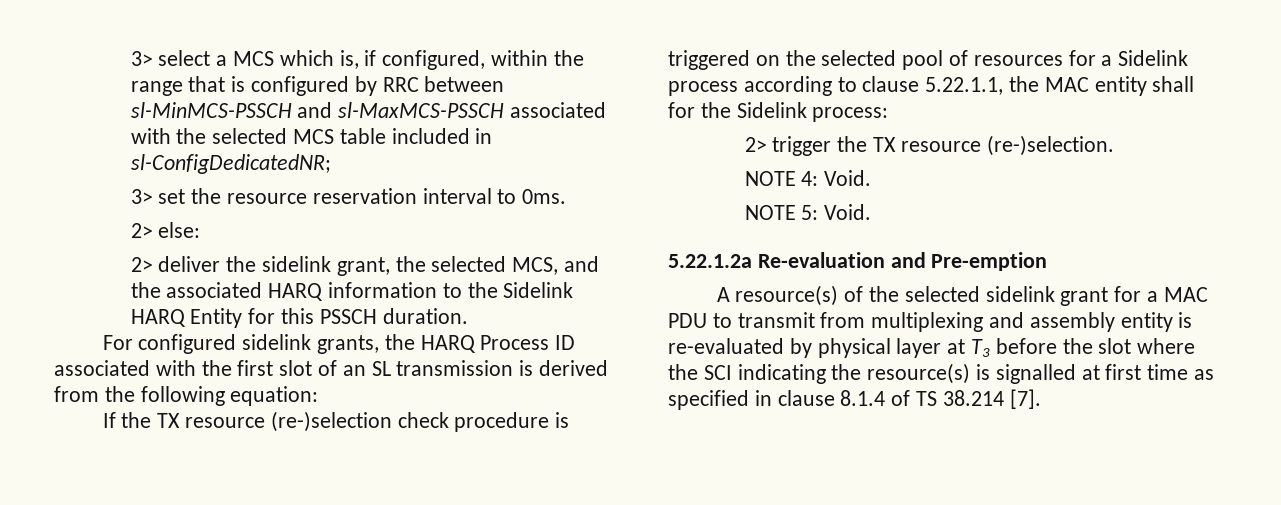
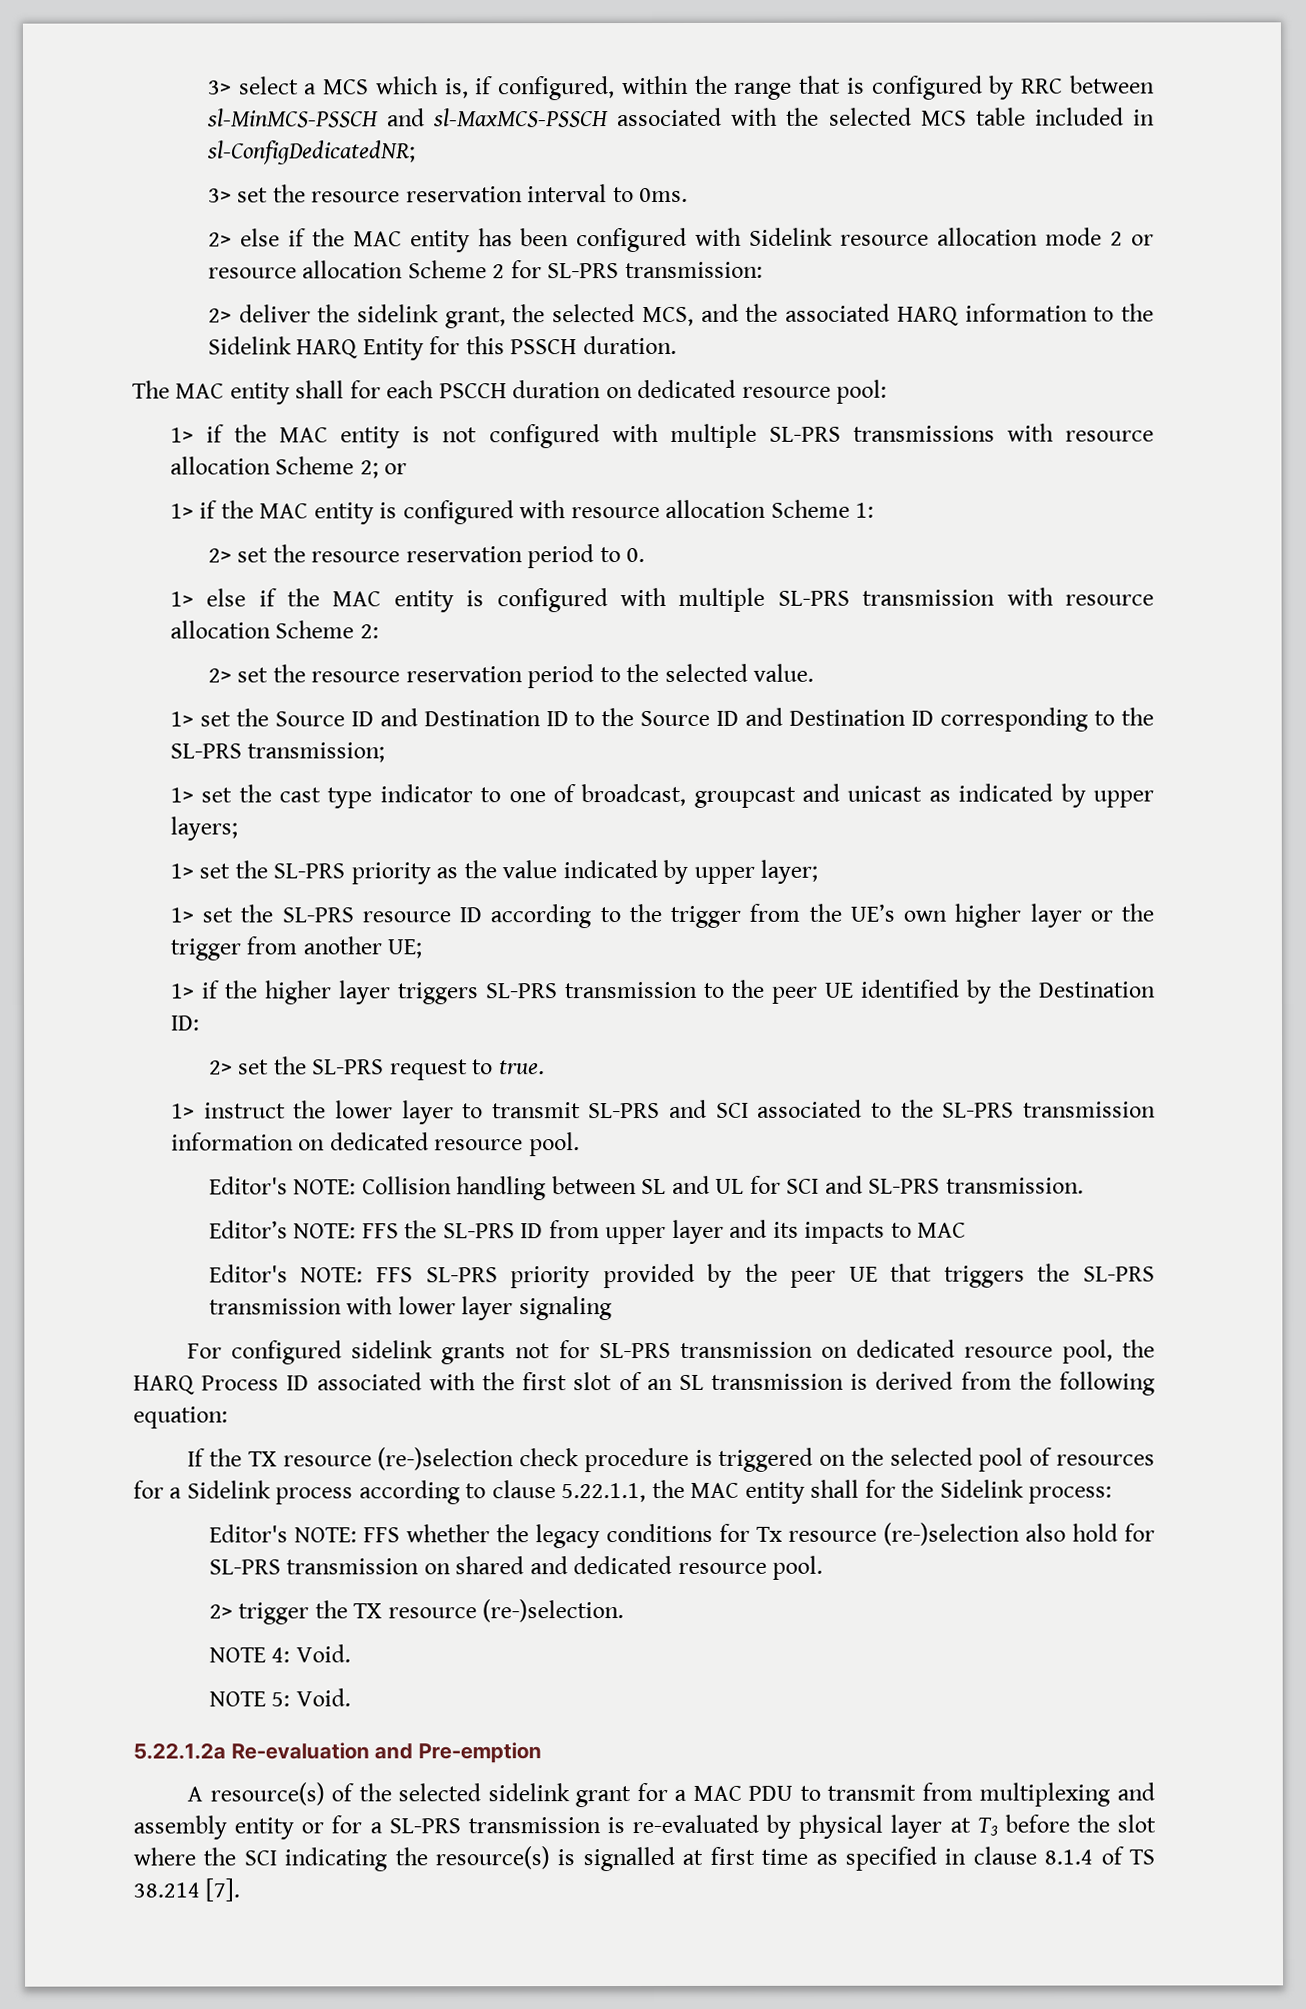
- 2> else:
+ 2> else if the MAC entity has been configured with Sidelink resource allocation mode 2 or resource allocation Scheme 2 for SL-PRS transmission:
- For configured sidelink grants, the HARQ Process ID associated with the first slot of an SL transmission is derived from the following equation:
+ The MAC entity shall for each PSCCH duration on dedicated resource pool:
+ 1> if the MAC entity is not configured with multiple SL-PRS transmissions with resource allocation Scheme 2; or
+ 1> if the MAC entity is configured with resource allocation Scheme 1:
+ 2> set the resource reservation period to 0.
+ 1> else if the MAC entity is configured with multiple SL-PRS transmission with resource allocation Scheme 2:
+ 2> set the resource reservation period to the selected value.
+ 1> set the Source ID and Destination ID to the Source ID and Destination ID corresponding to the SL-PRS transmission;
+ 1> set the cast type indicator to one of broadcast, groupcast and unicast as indicated by upper layers;
+ 1> set the SL-PRS priority as the value indicated by upper layer;
+ 1> set the SL-PRS resource ID according to the trigger from the UE’s own higher layer or the trigger from another UE;
+ 1> if the higher layer triggers SL-PRS transmission to the peer UE identified by the Destination ID:
+ 2> set the SL-PRS request to true.
+ 1> instruct the lower layer to transmit SL-PRS and SCI associated to the SL-PRS transmission information on dedicated resource pool.
+ Editor's NOTE: Collision handling between SL and UL for SCI and SL-PRS transmission.
+ Editor’s NOTE: FFS the SL-PRS ID from upper layer and its impacts to MAC
+ Editor's NOTE: FFS SL-PRS priority provided by the peer UE that triggers the SL-PRS transmission with lower layer signaling
+ For configured sidelink grants not for SL-PRS transmission on dedicated resource pool, the HARQ Process ID associated with the first slot of an SL transmission is derived from the following equation:
+ Editor's NOTE: FFS whether the legacy conditions for Tx resource (re-)selection also hold for SL-PRS transmission on shared and dedicated resource pool.
- A resource(s) of the selected sidelink grant for a MAC PDU to transmit from multiplexing and assembly entity is re-evaluated by physical layer at T3 before the slot where the SCI indicating the resource(s) is signalled at first time as specified in clause 8.1.4 of TS 38.214 [7].
+ A resource(s) of the selected sidelink grant for a MAC PDU to transmit from multiplexing and assembly entity or for a SL-PRS transmission is re-evaluated by physical layer at T3 before the slot where the SCI indicating the resource(s) is signalled at first time as specified in clause 8.1.4 of TS 38.214 [7].

